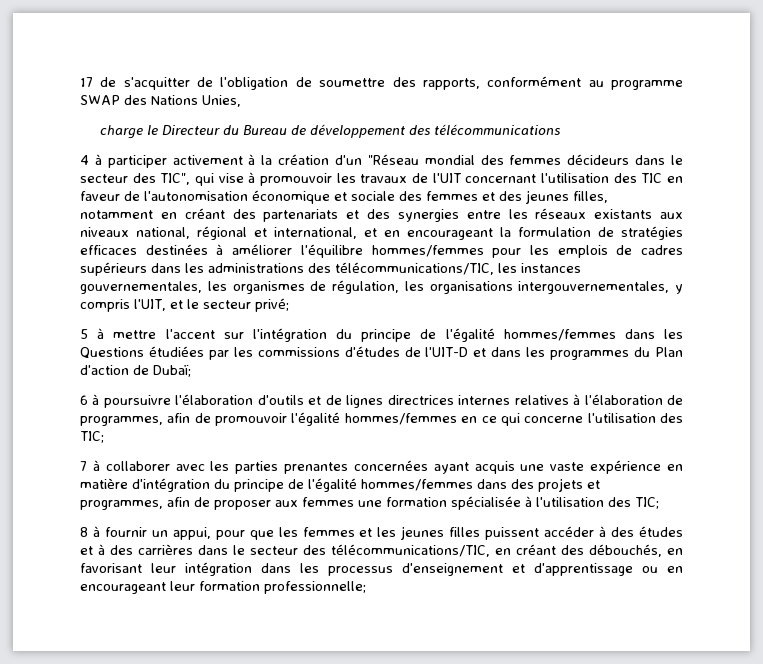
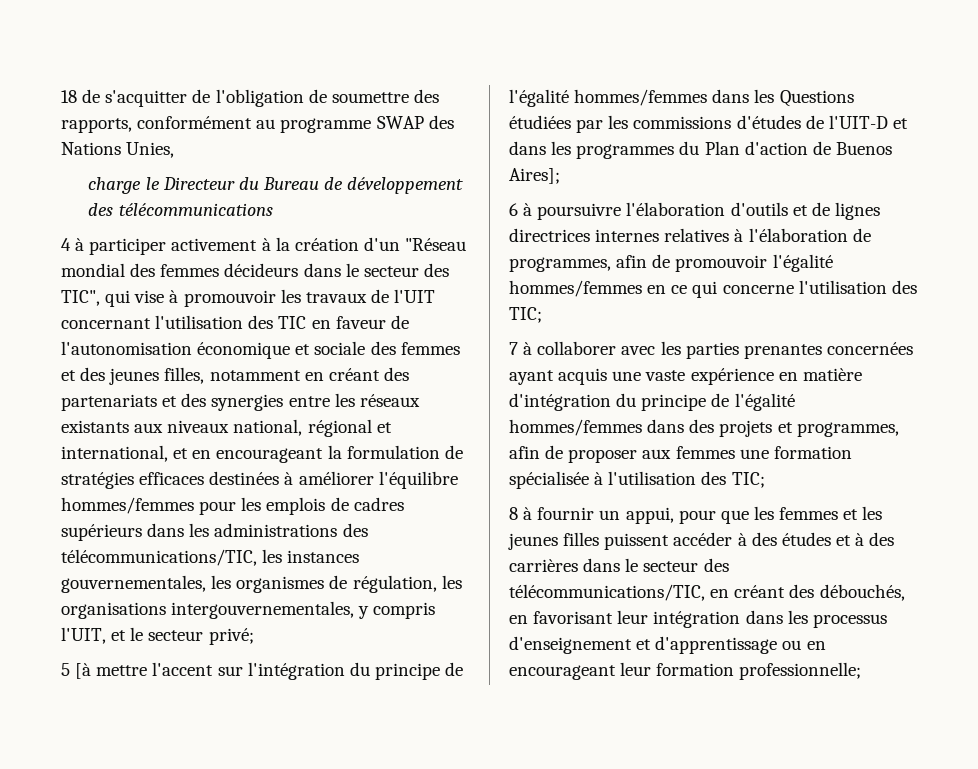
- 17 de s'acquitter de l'obligation de soumettre des rapports, conformément au programme SWAP des Nations Unies,
+ 18 de s'acquitter de l'obligation de soumettre des rapports, conformément au programme SWAP des Nations Unies,
- 5 à mettre l'accent sur l'intégration du principe de l'égalité hommes/femmes dans les Questions étudiées par les commissions d'études de l'UIT-D et dans les programmes du Plan d'action de Dubaï;
+ 5 [à mettre l'accent sur l'intégration du principe de l'égalité hommes/femmes dans les Questions étudiées par les commissions d'études de l'UIT-D et dans les programmes du Plan d'action de Buenos Aires];

